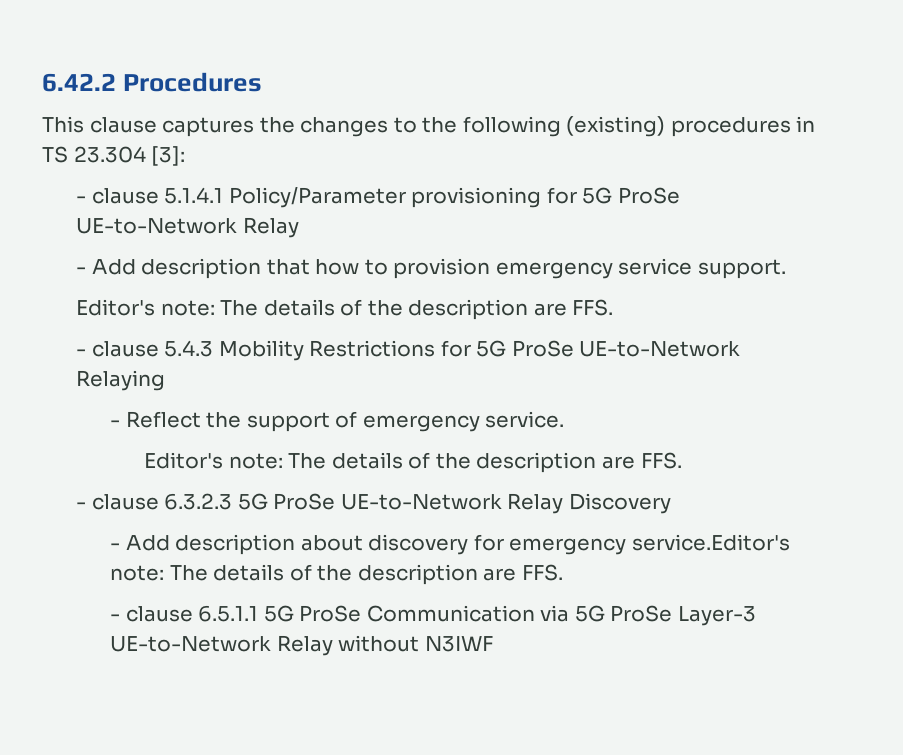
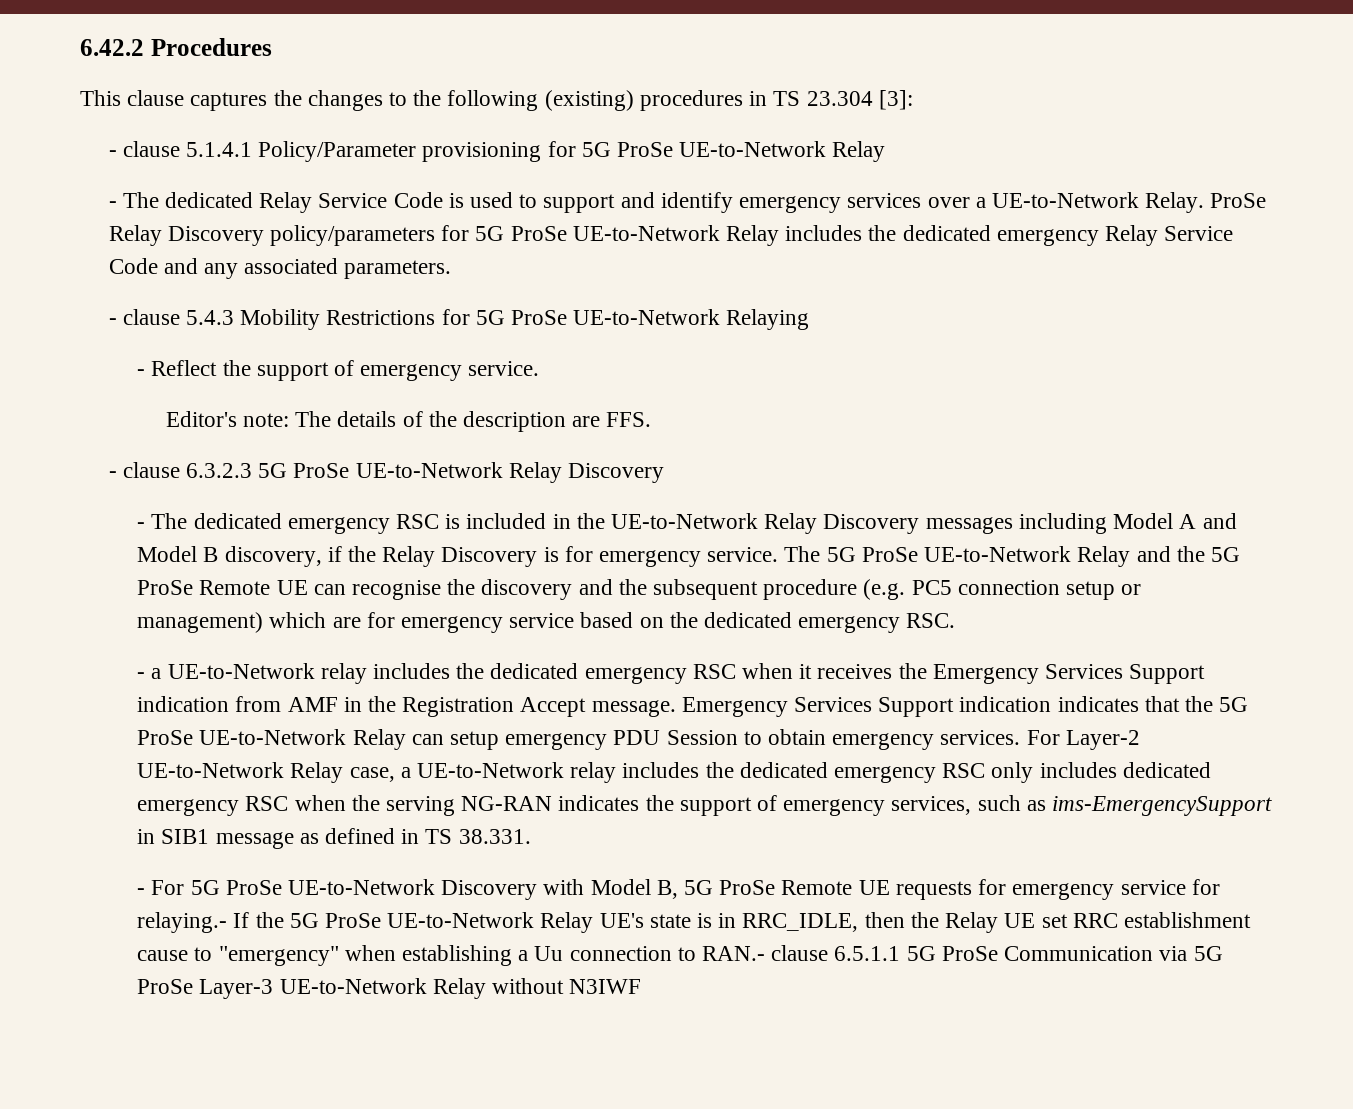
- - Add description that how to provision emergency service support.
- Editor's note: The details of the description are FFS.
+ - The dedicated Relay Service Code is used to support and identify emergency services over a UE-to-Network Relay. ProSe Relay Discovery policy/parameters for 5G ProSe UE-to-Network Relay includes the dedicated emergency Relay Service Code and any associated parameters.
- - Add description about discovery for emergency service.Editor's note: The details of the description are FFS.
- - clause 6.5.1.1 5G ProSe Communication via 5G ProSe Layer-3 UE-to-Network Relay without N3IWF
+ - The dedicated emergency RSC is included in the UE-to-Network Relay Discovery messages including Model A and Model B discovery, if the Relay Discovery is for emergency service. The 5G ProSe UE-to-Network Relay and the 5G ProSe Remote UE can recognise the discovery and the subsequent procedure (e.g. PC5 connection setup or management) which are for emergency service based on the dedicated emergency RSC.
+ - a UE-to-Network relay includes the dedicated emergency RSC when it receives the Emergency Services Support indication from AMF in the Registration Accept message. Emergency Services Support indication indicates that the 5G ProSe UE-to-Network Relay can setup emergency PDU Session to obtain emergency services. For Layer-2 UE-to-Network Relay case, a UE-to-Network relay includes the dedicated emergency RSC only includes dedicated emergency RSC when the serving NG-RAN indicates the support of emergency services, such as ims-EmergencySupport in SIB1 message as defined in TS 38.331.
+ - For 5G ProSe UE-to-Network Discovery with Model B, 5G ProSe Remote UE requests for emergency service for relaying.- If the 5G ProSe UE-to-Network Relay UE's state is in RRC_IDLE, then the Relay UE set RRC establishment cause to "emergency" when establishing a Uu connection to RAN.- clause 6.5.1.1 5G ProSe Communication via 5G ProSe Layer-3 UE-to-Network Relay without N3IWF

